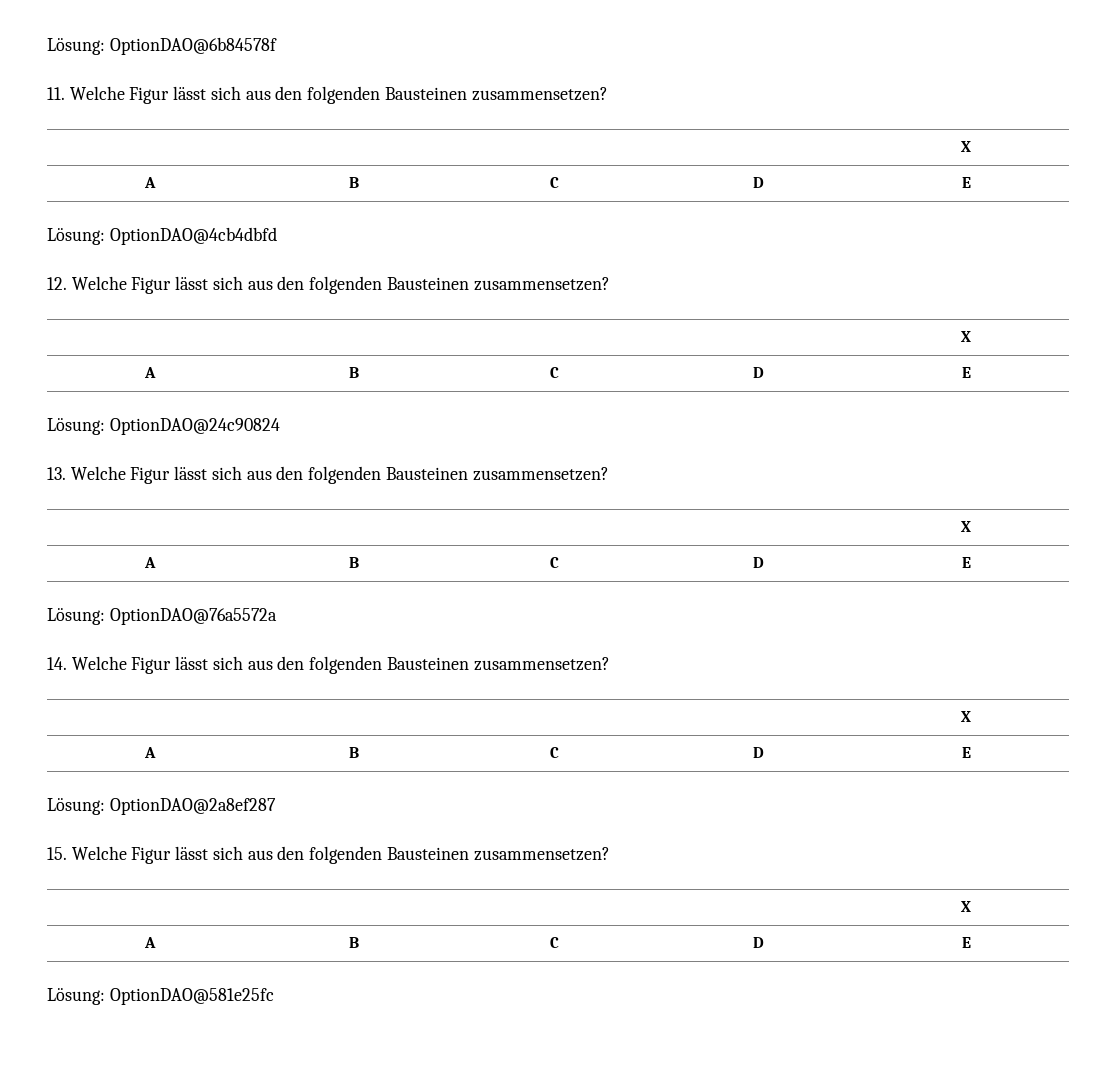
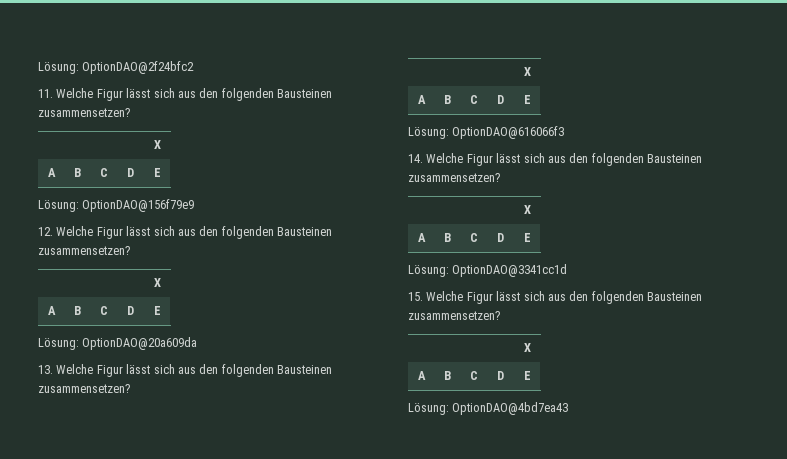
- Lösung: OptionDAO@6b84578f
+ Lösung: OptionDAO@2f24bfc2
- Lösung: OptionDAO@4cb4dbfd
+ Lösung: OptionDAO@156f79e9
- Lösung: OptionDAO@24c90824
+ Lösung: OptionDAO@20a609da
- Lösung: OptionDAO@76a5572a
+ Lösung: OptionDAO@616066f3
- Lösung: OptionDAO@2a8ef287
+ Lösung: OptionDAO@3341cc1d
- Lösung: OptionDAO@581e25fc
+ Lösung: OptionDAO@4bd7ea43

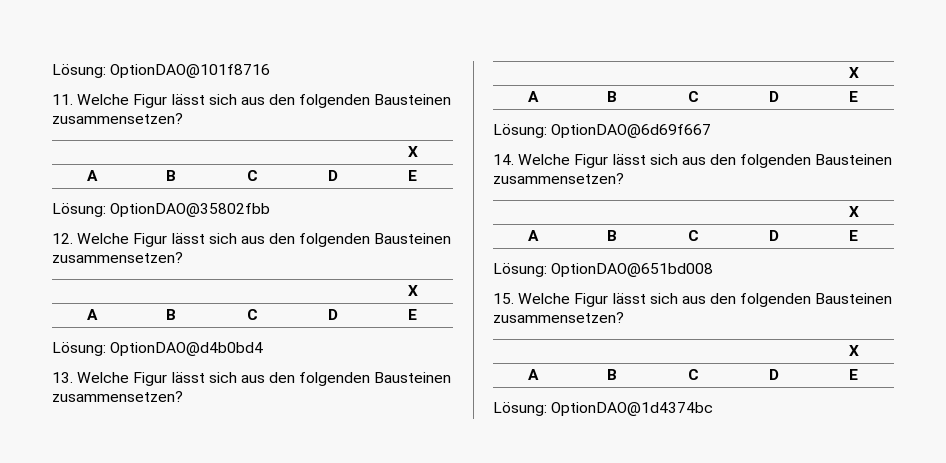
- Lösung: OptionDAO@2f24bfc2
+ Lösung: OptionDAO@101f8716
- Lösung: OptionDAO@156f79e9
+ Lösung: OptionDAO@35802fbb
- Lösung: OptionDAO@20a609da
+ Lösung: OptionDAO@d4b0bd4
- Lösung: OptionDAO@616066f3
+ Lösung: OptionDAO@6d69f667
- Lösung: OptionDAO@3341cc1d
+ Lösung: OptionDAO@651bd008
- Lösung: OptionDAO@4bd7ea43
+ Lösung: OptionDAO@1d4374bc

